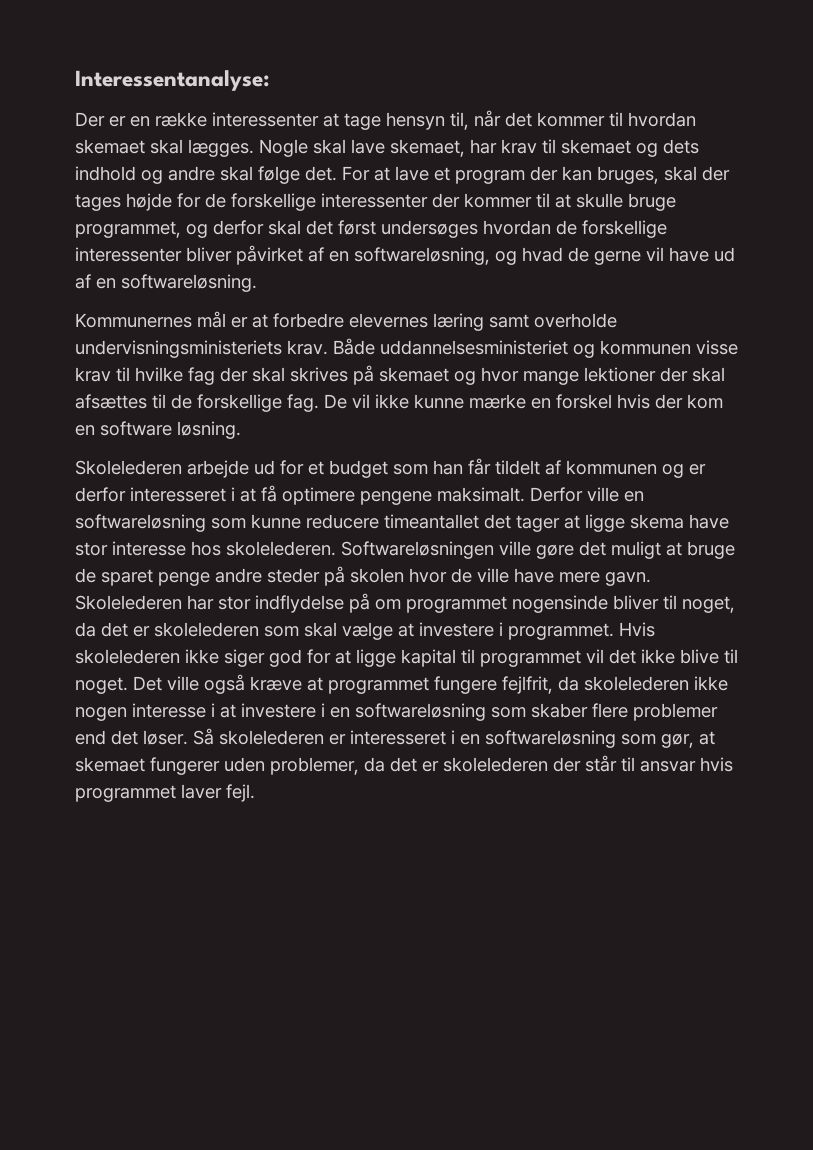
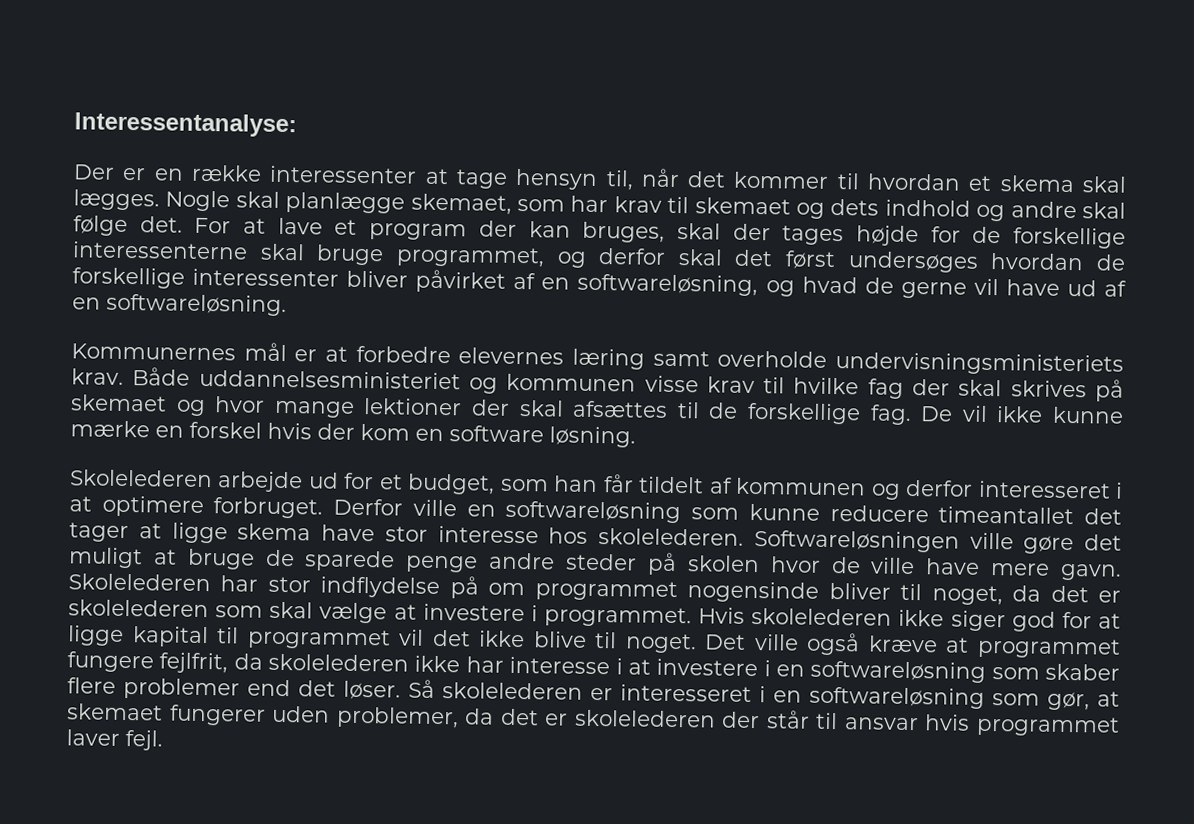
- Der er en række interessenter at tage hensyn til, når det kommer til hvordan skemaet skal lægges.
+ Der er en række interessenter at tage hensyn til, når det kommer til hvordan et skema skal lægges.
- Nogle skal lave skemaet, har krav til skemaet og dets indhold og andre skal følge det.
+ Nogle skal planlægge skemaet, som har krav til skemaet og dets indhold og andre skal følge det.
- For at lave et program der kan bruges, skal der tages højde for de forskellige interessenter der kommer til at skulle bruge programmet, og derfor skal det først undersøges hvordan de forskellige interessenter bliver påvirket af en softwareløsning, og hvad de gerne vil have ud af en softwareløsning.
+ For at lave et program der kan bruges, skal der tages højde for de forskellige interessenterne skal bruge programmet, og derfor skal det først undersøges hvordan de forskellige interessenter bliver påvirket af en softwareløsning, og hvad de gerne vil have ud af en softwareløsning.
- Skolelederen arbejde ud for et budget som han får tildelt af kommunen og er derfor interesseret i at få optimere pengene maksimalt.
+ Skolelederen arbejde ud for et budget, som han får tildelt af kommunen og derfor interesseret i at optimere forbruget.
- Softwareløsningen ville gøre det muligt at bruge de sparet penge andre steder på skolen hvor de ville have mere gavn.
+ Softwareløsningen ville gøre det muligt at bruge de sparede penge andre steder på skolen hvor de ville have mere gavn.
- Det ville også kræve at programmet fungere fejlfrit, da skolelederen ikke nogen interesse i at investere i en softwareløsning som skaber flere problemer end det løser.
+ Det ville også kræve at programmet fungere fejlfrit, da skolelederen ikke har interesse i at investere i en softwareløsning som skaber flere problemer end det løser.

